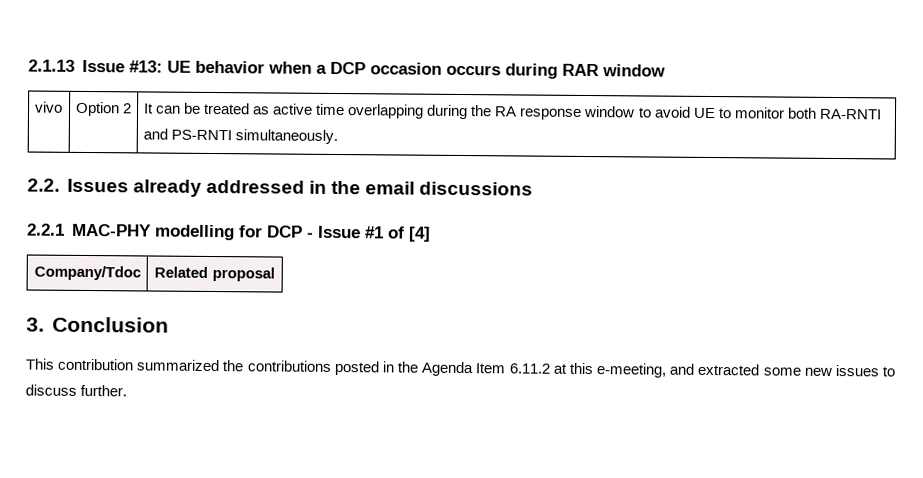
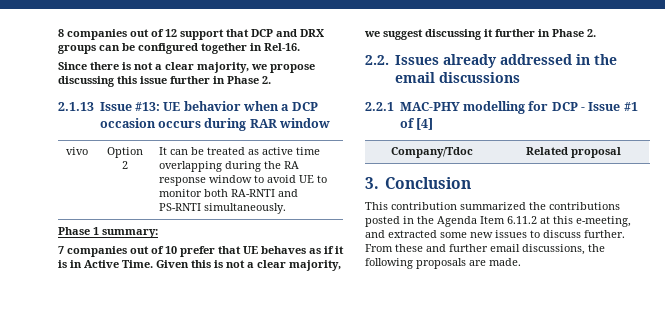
+ 8 companies out of 12 support that DCP and DRX groups can be configured together in Rel-16.
+ Since there is not a clear majority, we propose discussing this issue further in Phase 2.
+ Phase 1 summary:
+ 7 companies out of 10 prefer that UE behaves as if it is in Active Time. Given this is not a clear majority, we suggest discussing it further in Phase 2.
+ From these and further email discussions, the following proposals are made.

